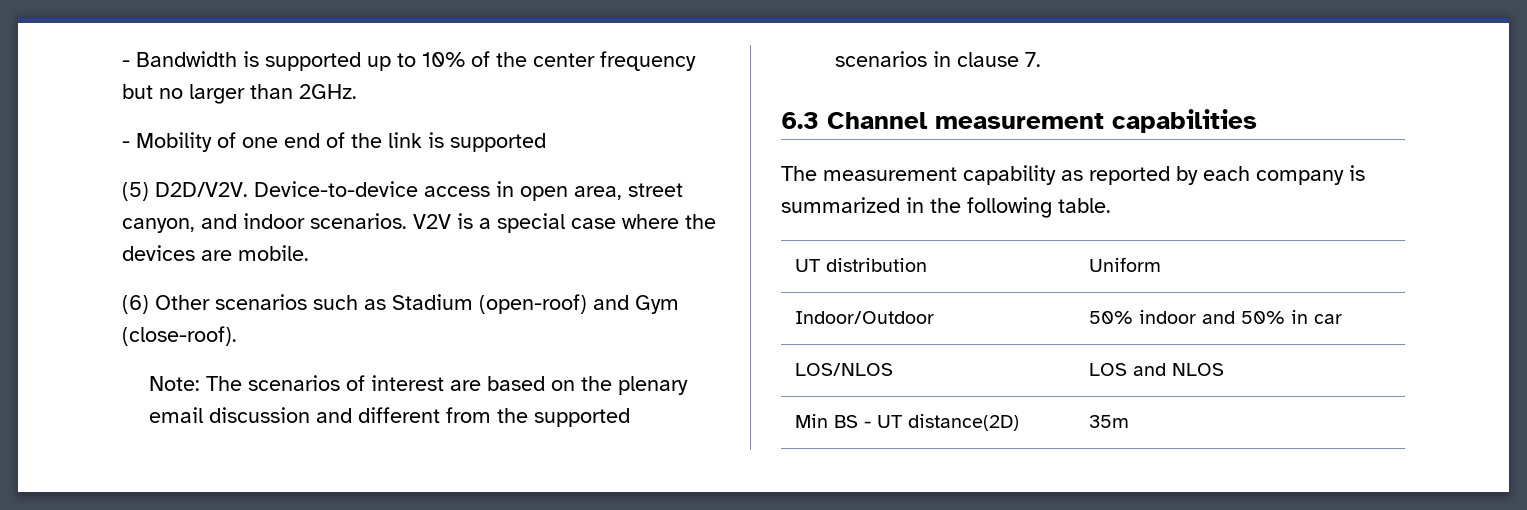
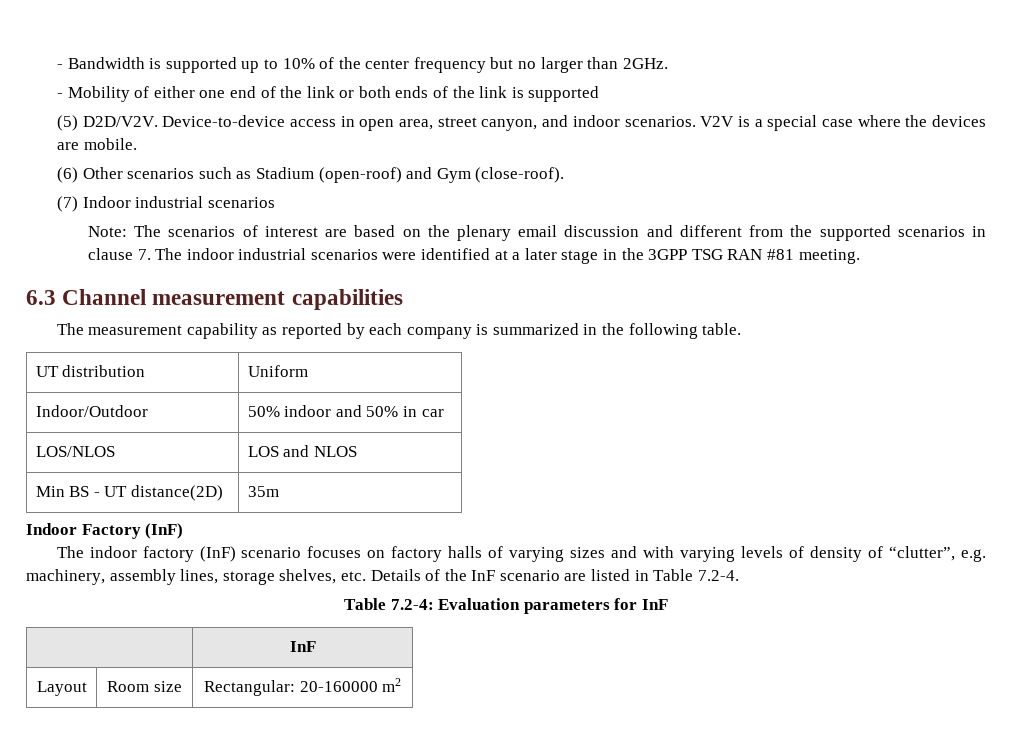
- - Mobility of one end of the link is supported
+ - Mobility of either one end of the link or both ends of the link is supported
+ (7) Indoor industrial scenarios
- Note: The scenarios of interest are based on the plenary email discussion and different from the supported scenarios in clause 7.
+ Note: The scenarios of interest are based on the plenary email discussion and different from the supported scenarios in clause 7. The indoor industrial scenarios were identified at a later stage in the 3GPP TSG RAN #81 meeting.
+ Indoor Factory (InF)
+ The indoor factory (InF) scenario focuses on factory halls of varying sizes and with varying levels of density of “clutter”, e.g. machinery, assembly lines, storage shelves, etc. Details of the InF scenario are listed in Table 7.2-4.
+ Table 7.2-4: Evaluation parameters for InF
+ | InF
+ Layout | Room size | Rectangular: 20-160000 m2

